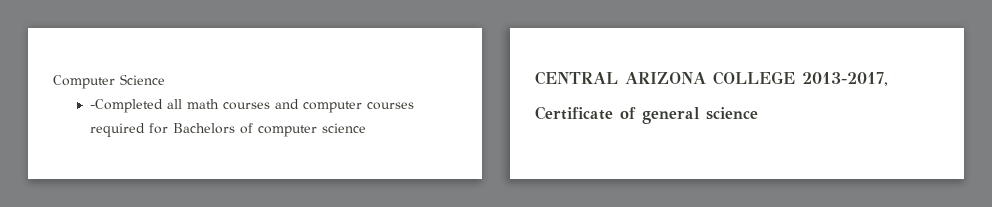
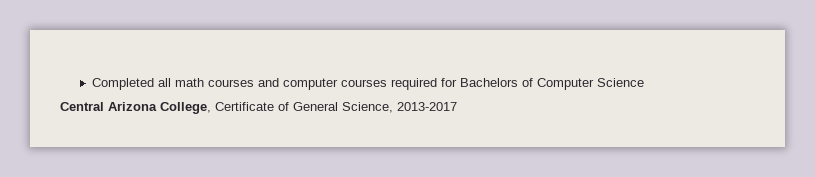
- Computer Science
- -Completed all math courses and computer courses required for Bachelors of computer science
- CENTRAL ARIZONA COLLEGE 2013-2017,
- Certificate of general science
+ Completed all math courses and computer courses required for Bachelors of Computer Science
+ Central Arizona College, Certificate of General Science, 2013-2017

